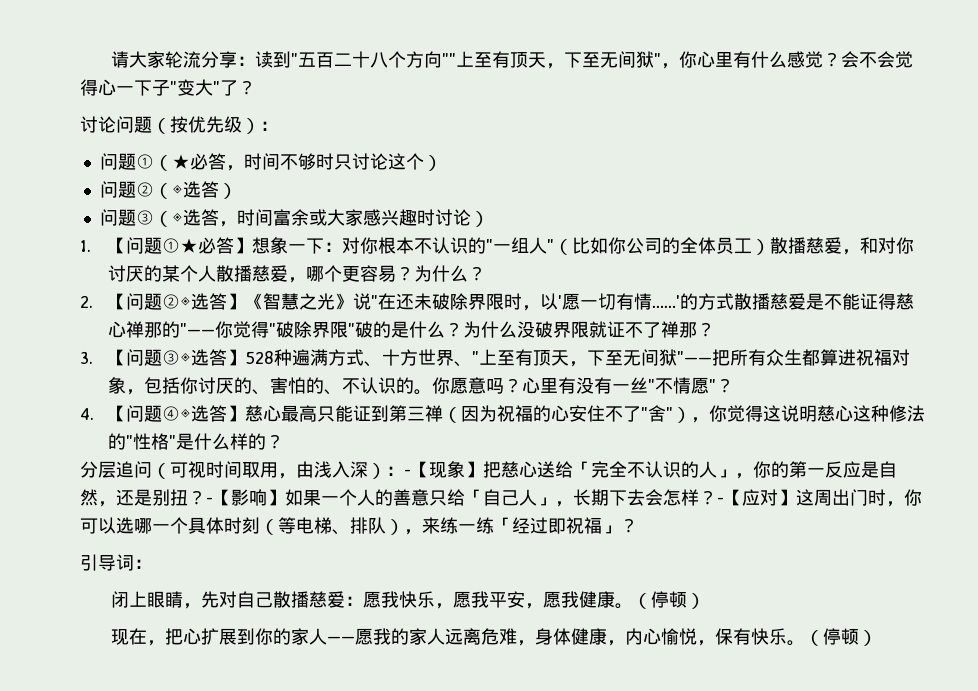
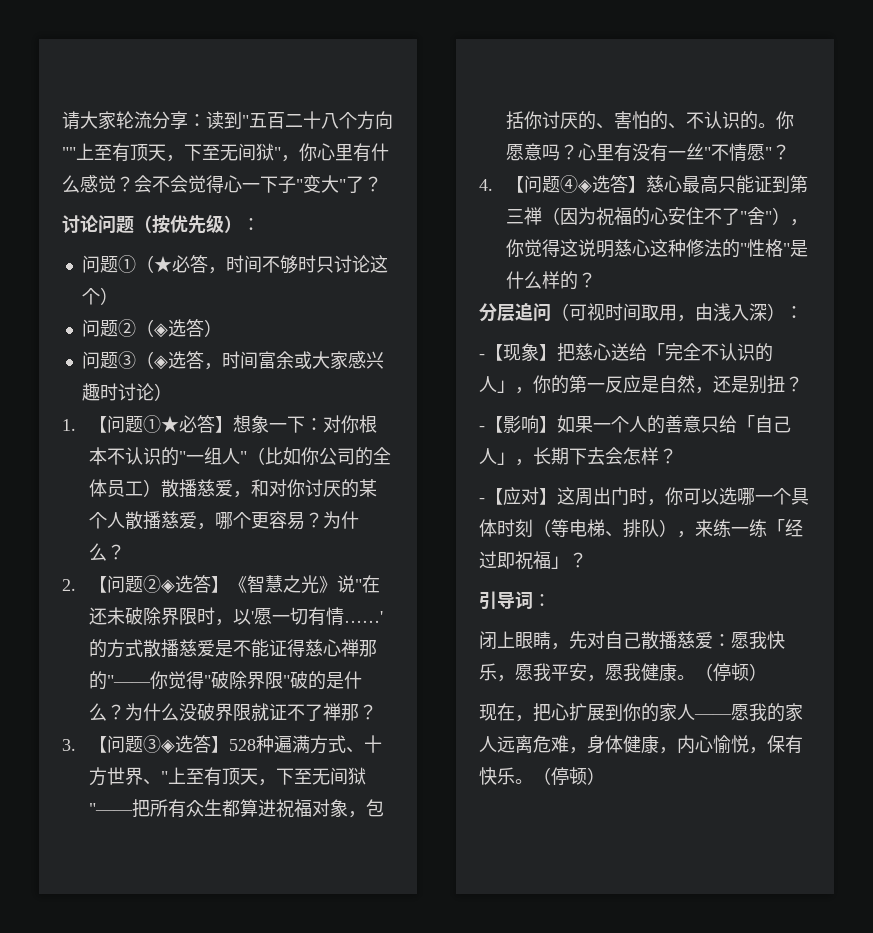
- 分层追问（可视时间取用，由浅入深）：-【现象】把慈心送给「完全不认识的人」，你的第一反应是自然，还是别扭？-【影响】如果一个人的善意只给「自己人」，长期下去会怎样？-【应对】这周出门时，你可以选哪一个具体时刻（等电梯、排队），来练一练「经过即祝福」？
+ 分层追问（可视时间取用，由浅入深）：
+ -【现象】把慈心送给「完全不认识的人」，你的第一反应是自然，还是别扭？
+ -【影响】如果一个人的善意只给「自己人」，长期下去会怎样？
+ -【应对】这周出门时，你可以选哪一个具体时刻（等电梯、排队），来练一练「经过即祝福」？

